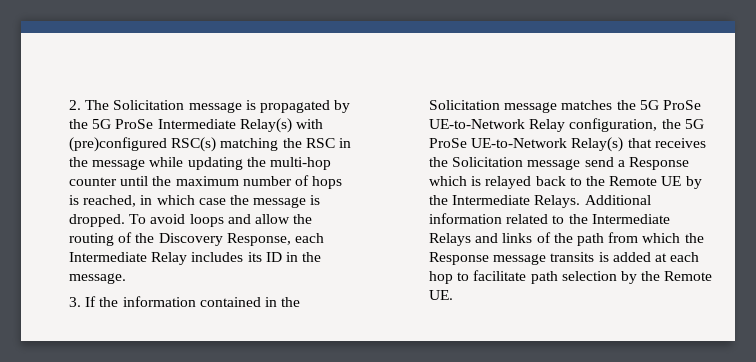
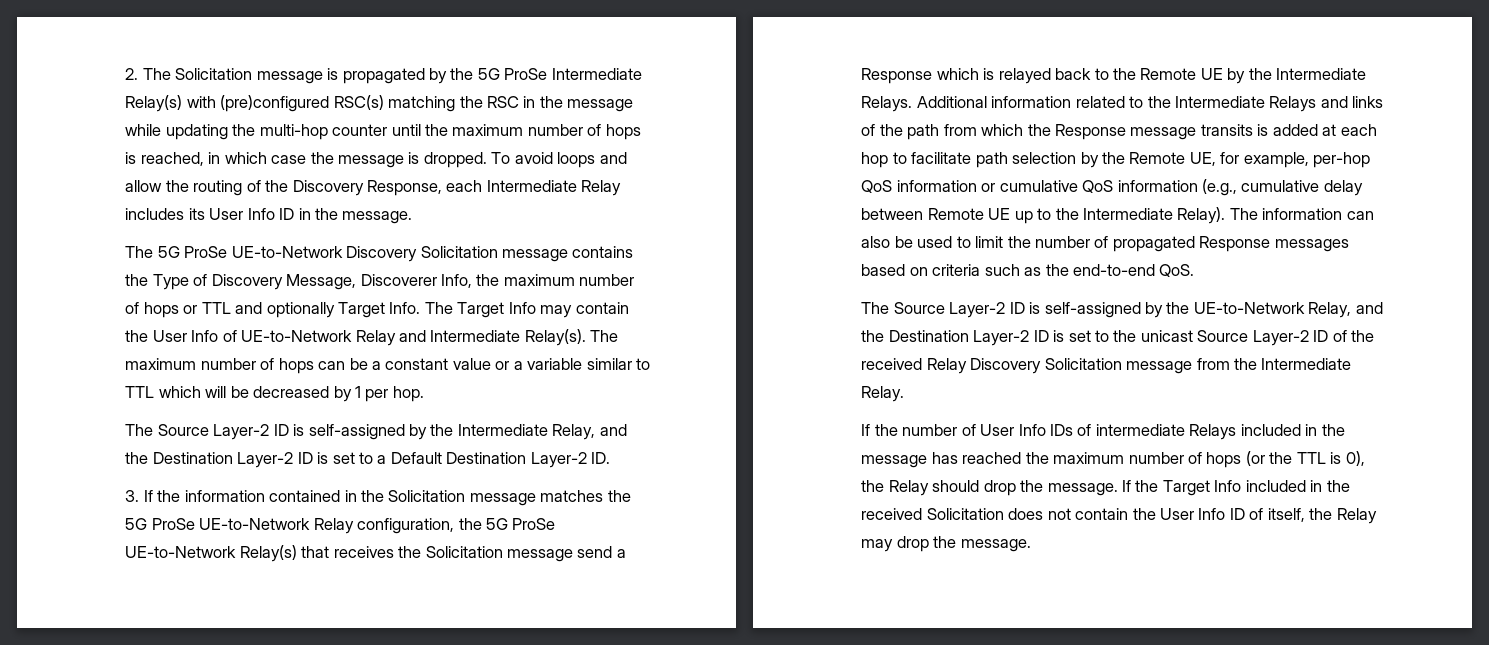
- To avoid loops and allow the routing of the Discovery Response, each Intermediate Relay includes its ID in the message.
+ To avoid loops and allow the routing of the Discovery Response, each Intermediate Relay includes its User Info ID in the message.
+ The 5G ProSe UE-to-Network Discovery Solicitation message contains the Type of Discovery Message, Discoverer Info, the maximum number of hops or TTL and optionally Target Info. The Target Info may contain the User Info of UE-to-Network Relay and Intermediate Relay(s). The maximum number of hops can be a constant value or a variable similar to TTL which will be decreased by 1 per hop.
+ The Source Layer-2 ID is self-assigned by the Intermediate Relay, and the Destination Layer-2 ID is set to a Default Destination Layer-2 ID.
- Additional information related to the Intermediate Relays and links of the path from which the Response message transits is added at each hop to facilitate path selection by the Remote UE.
+ Additional information related to the Intermediate Relays and links of the path from which the Response message transits is added at each hop to facilitate path selection by the Remote UE, for example, per-hop QoS information or cumulative QoS information (e.g., cumulative delay between Remote UE up to the Intermediate Relay). The information can also be used to limit the number of propagated Response messages based on criteria such as the end-to-end QoS.
+ The Source Layer-2 ID is self-assigned by the UE-to-Network Relay, and the Destination Layer-2 ID is set to the unicast Source Layer-2 ID of the received Relay Discovery Solicitation message from the Intermediate Relay.
+ If the number of User Info IDs of intermediate Relays included in the message has reached the maximum number of hops (or the TTL is 0), the Relay should drop the message. If the Target Info included in the received Solicitation does not contain the User Info ID of itself, the Relay may drop the message.

